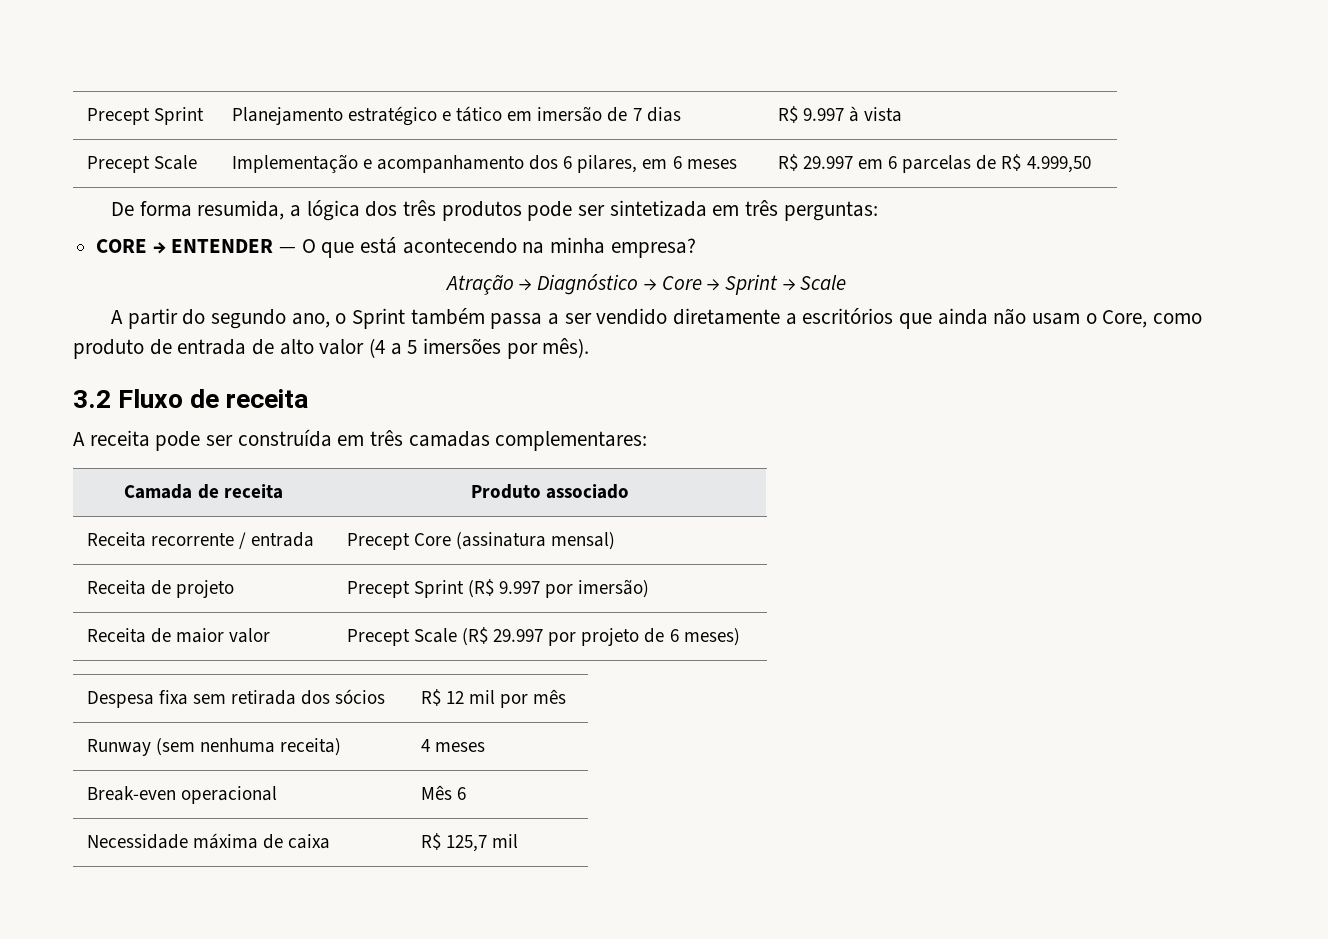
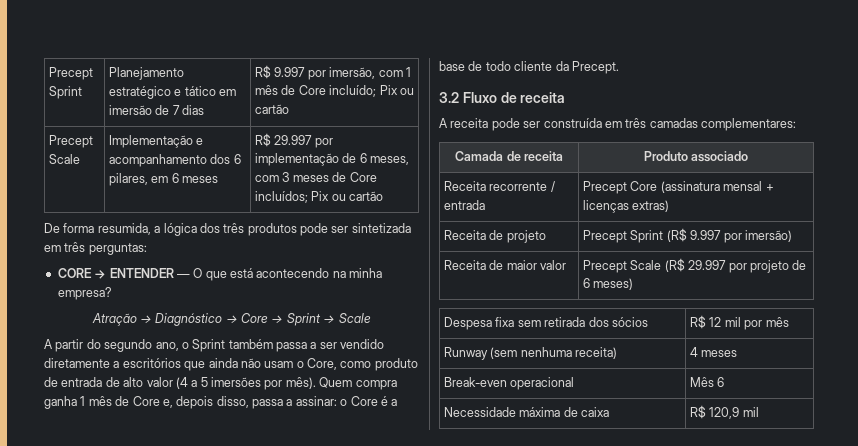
- Precept Sprint | Planejamento estratégico e tático em imersão de 7 dias | R$ 9.997 à vista
+ Precept Sprint | Planejamento estratégico e tático em imersão de 7 dias | R$ 9.997 por imersão, com 1 mês de Core incluído; Pix ou cartão
- Precept Scale | Implementação e acompanhamento dos 6 pilares, em 6 meses | R$ 29.997 em 6 parcelas de R$ 4.999,50
+ Precept Scale | Implementação e acompanhamento dos 6 pilares, em 6 meses | R$ 29.997 por implementação de 6 meses, com 3 meses de Core incluídos; Pix ou cartão
+ Quem compra ganha 1 mês de Core e, depois disso, passa a assinar: o Core é a base de todo cliente da Precept.
- Receita recorrente / entrada | Precept Core (assinatura mensal)
+ Receita recorrente / entrada | Precept Core (assinatura mensal + licenças extras)
- Necessidade máxima de caixa | R$ 125,7 mil
+ Necessidade máxima de caixa | R$ 120,9 mil

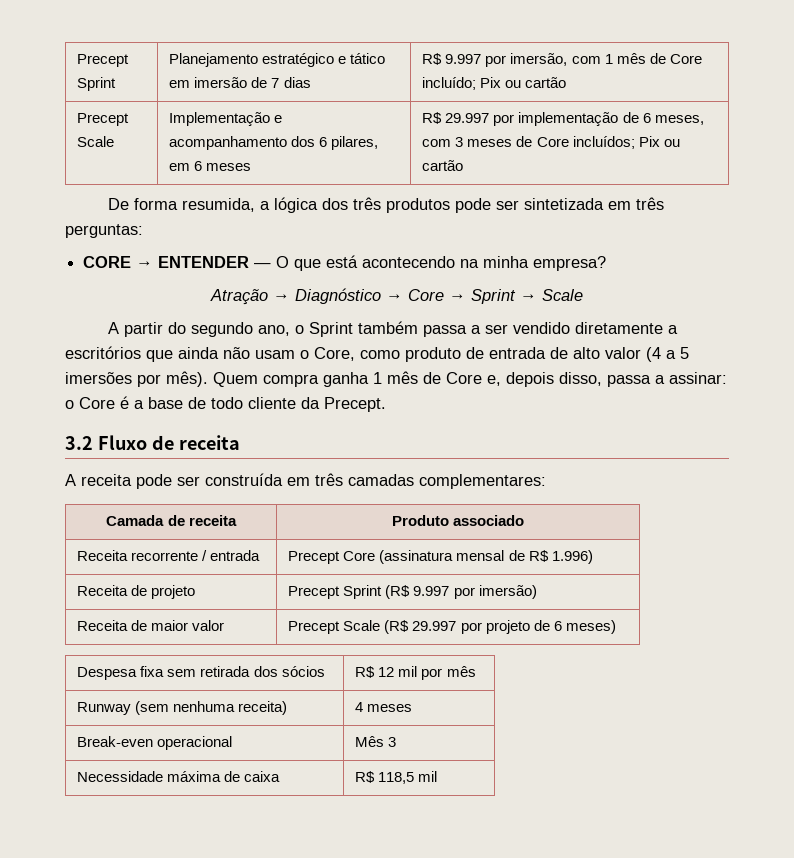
- Receita recorrente / entrada | Precept Core (assinatura mensal + licenças extras)
+ Receita recorrente / entrada | Precept Core (assinatura mensal de R$ 1.996)
- Break-even operacional | Mês 6
+ Break-even operacional | Mês 3
- Necessidade máxima de caixa | R$ 120,9 mil
+ Necessidade máxima de caixa | R$ 118,5 mil

